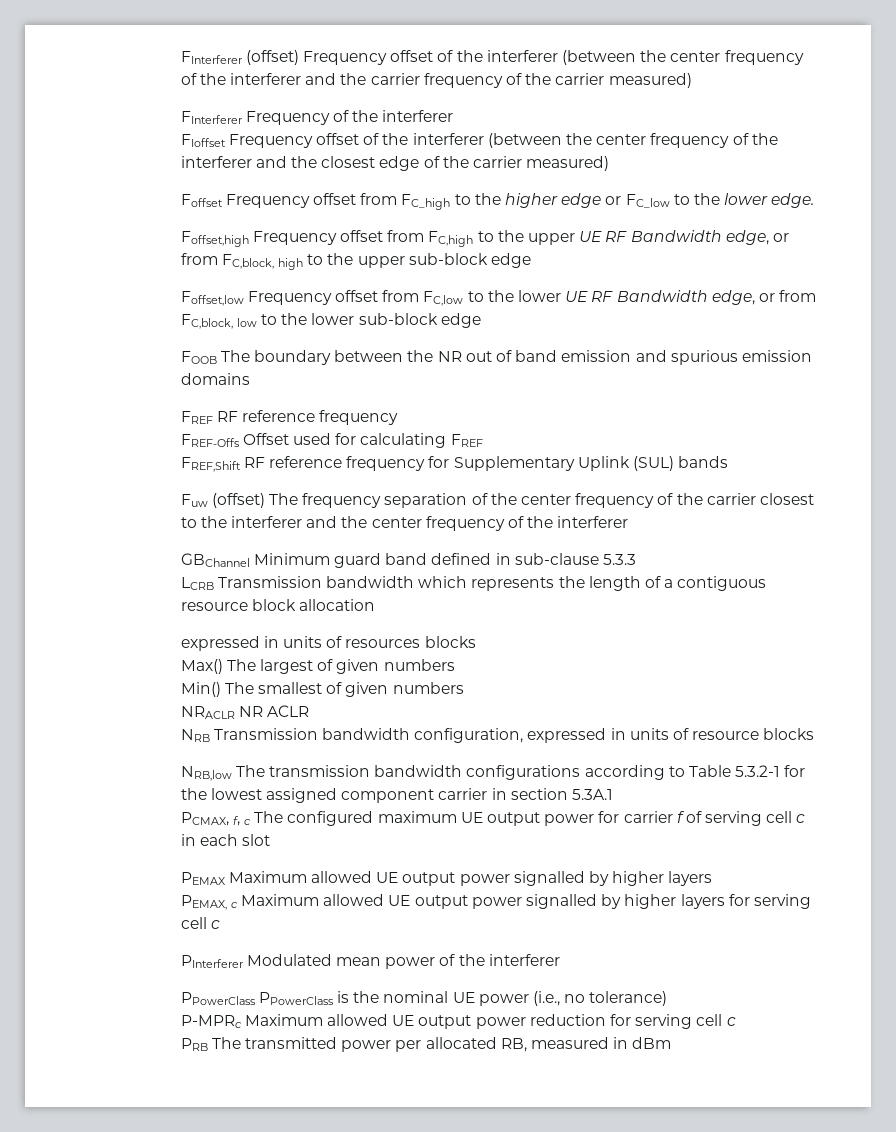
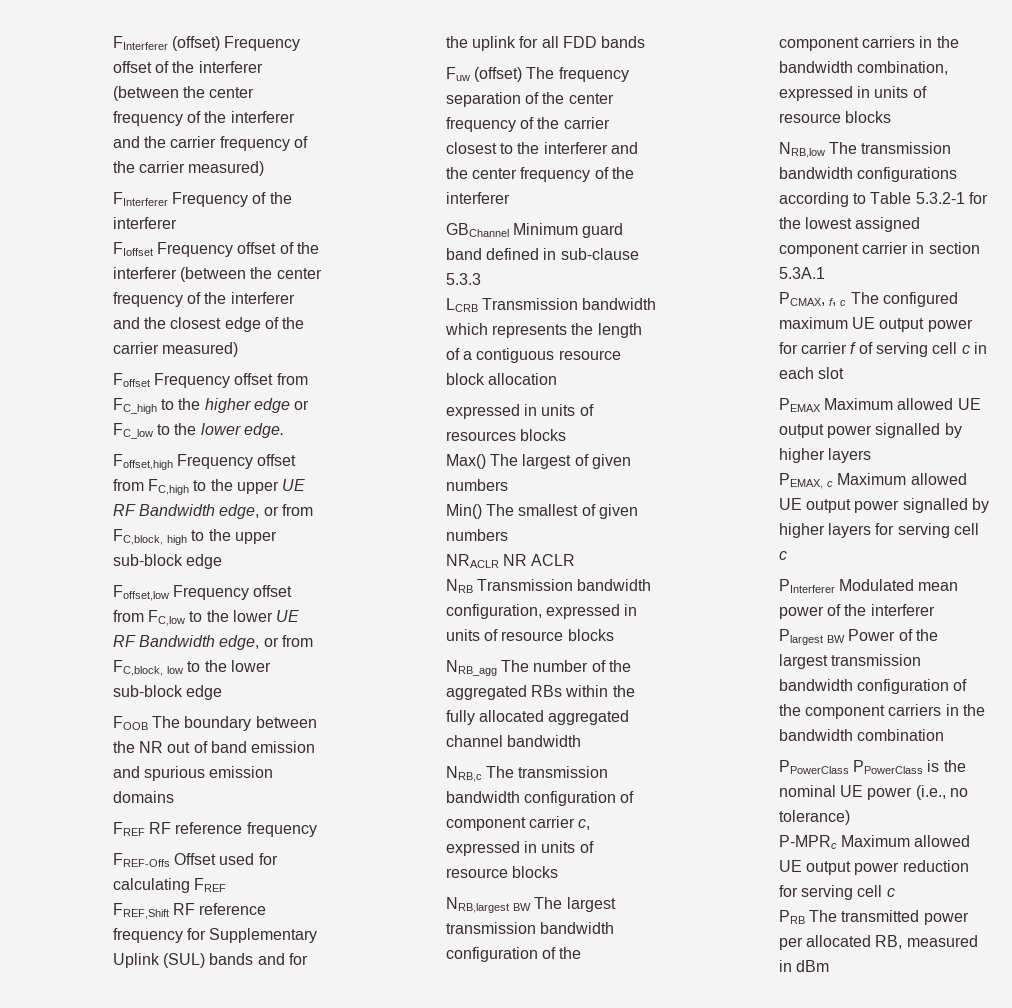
- FREF,Shift RF reference frequency for Supplementary Uplink (SUL) bands
+ FREF,Shift RF reference frequency for Supplementary Uplink (SUL) bands and for the uplink for all FDD bands
+ NRB_agg The number of the aggregated RBs within the fully allocated aggregated channel bandwidth
+ NRB,c The transmission bandwidth configuration of component carrier c, expressed in units of resource blocks
+ NRB,largest BW The largest transmission bandwidth configuration of the component carriers in the bandwidth combination, expressed in units of resource blocks
+ Plargest BW Power of the largest transmission bandwidth configuration of the component carriers in the bandwidth combination

